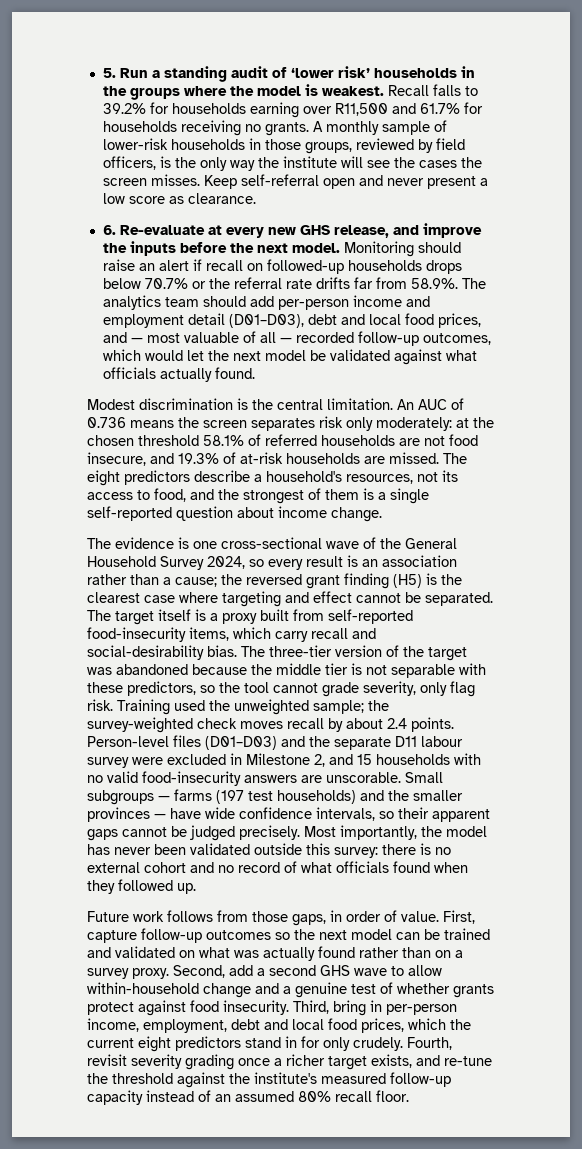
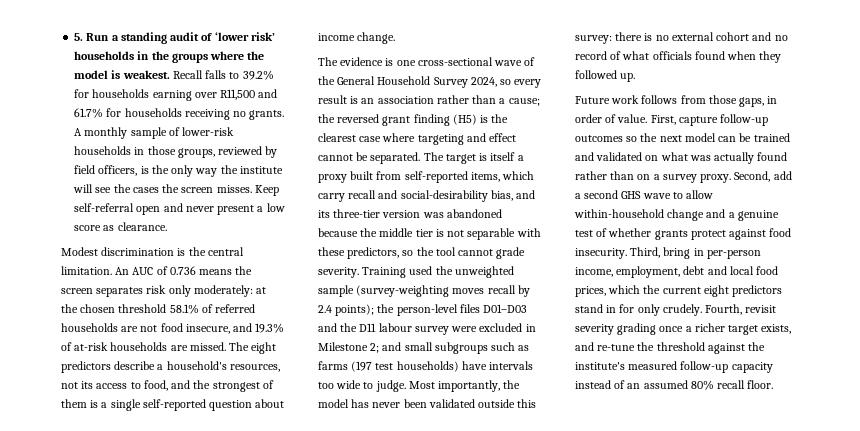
- 6. Re-evaluate at every new GHS release, and improve the inputs before the next model. Monitoring should raise an alert if recall on followed-up households drops below 70.7% or the referral rate drifts far from 58.9%. The analytics team should add per-person income and employment detail (D01–D03), debt and local food prices, and — most valuable of all — recorded follow-up outcomes, which would let the next model be validated against what officials actually found.
- The target itself is a proxy built from self-reported food-insecurity items, which carry recall and social-desirability bias. The three-tier version of the target was abandoned because the middle tier is not separable with these predictors, so the tool cannot grade severity, only flag risk. Training used the unweighted sample; the survey-weighted check moves recall by about 2.4 points. Person-level files (D01–D03) and the separate D11 labour survey were excluded in Milestone 2, and 15 households with no valid food-insecurity answers are unscorable. Small subgroups — farms (197 test households) and the smaller provinces — have wide confidence intervals, so their apparent gaps cannot be judged precisely.
+ The target is itself a proxy built from self-reported items, which carry recall and social-desirability bias, and its three-tier version was abandoned because the middle tier is not separable with these predictors, so the tool cannot grade severity. Training used the unweighted sample (survey-weighting moves recall by 2.4 points); the person-level files D01–D03 and the D11 labour survey were excluded in Milestone 2; and small subgroups such as farms (197 test households) have intervals too wide to judge.

